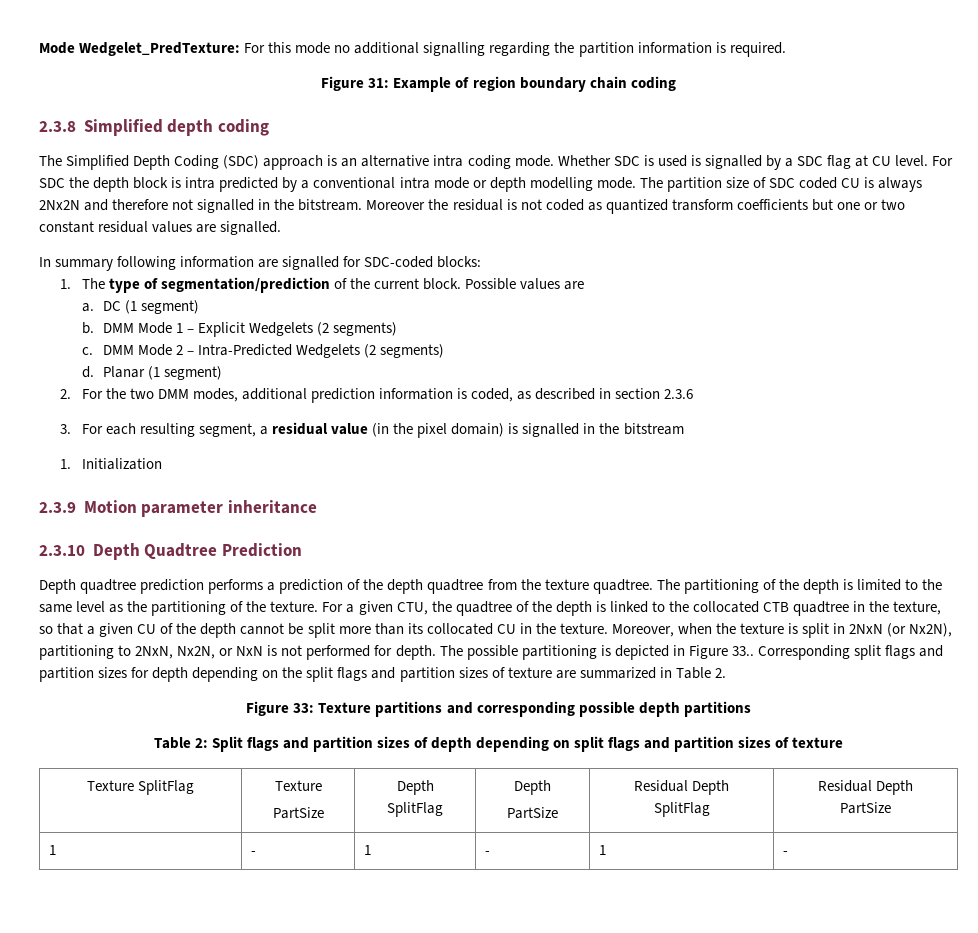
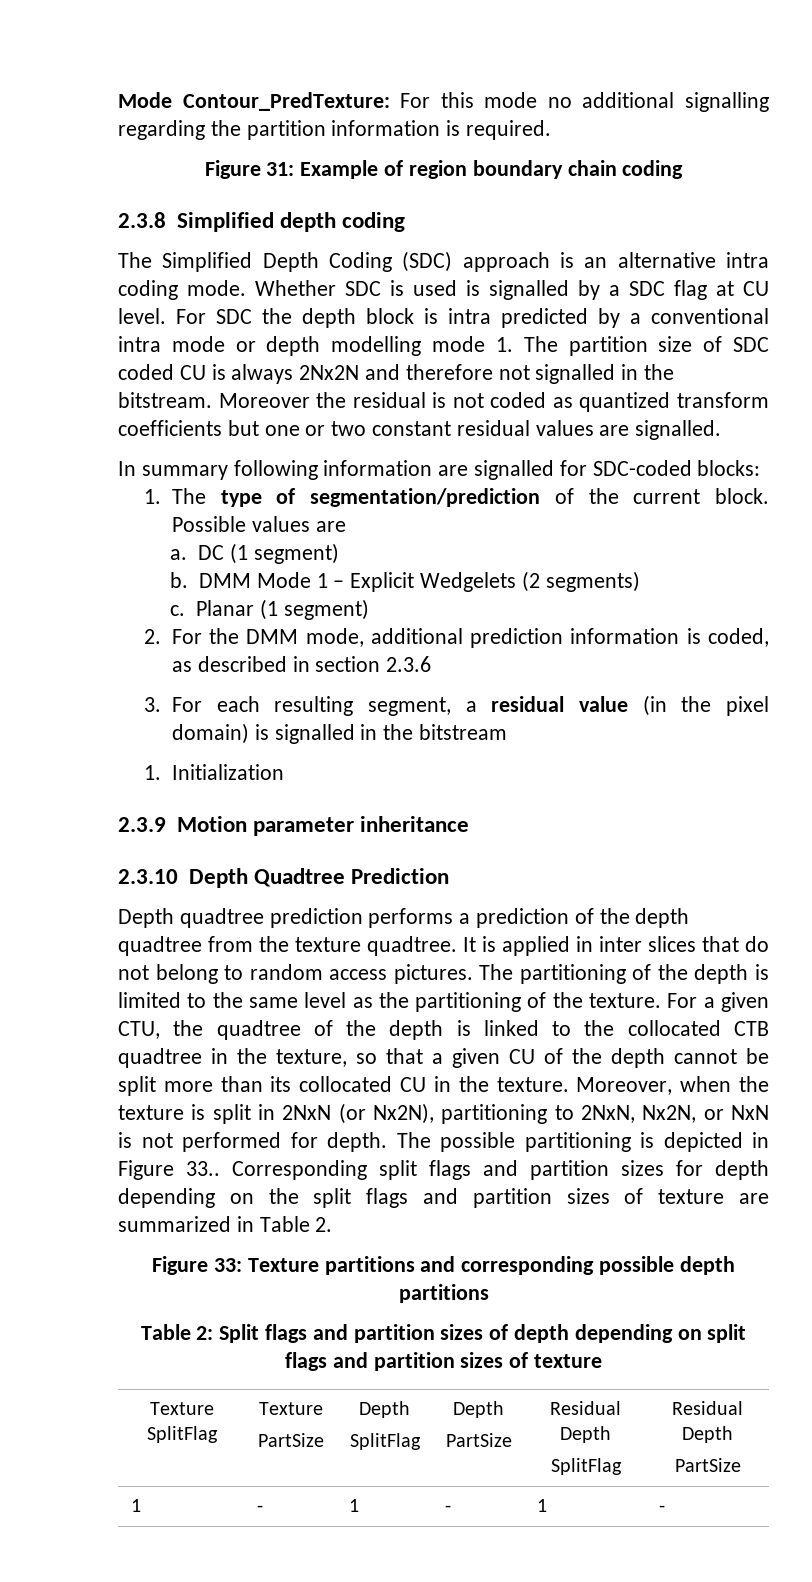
- Mode Wedgelet_PredTexture: For this mode no additional signalling regarding the partition information is required.
+ Mode Contour_PredTexture: For this mode no additional signalling regarding the partition information is required.
- For SDC the depth block is intra predicted by a conventional intra mode or depth modelling mode. The partition size of SDC coded CU is always 2Nx2N and therefore not signalled in the bitstream.
+ For SDC the depth block is intra predicted by a conventional intra mode or depth modelling mode 1. The partition size of SDC coded CU is always 2Nx2N and therefore not signalled in the bitstream.
- DMM Mode 2 – Intra-Predicted Wedgelets (2 segments)
- d.
- 2. For the two DMM modes, additional prediction information is coded, as described in section 2.3.6
+ 2. For the DMM mode, additional prediction information is coded, as described in section 2.3.6
+ It is applied in inter slices that do not belong to random access pictures.

